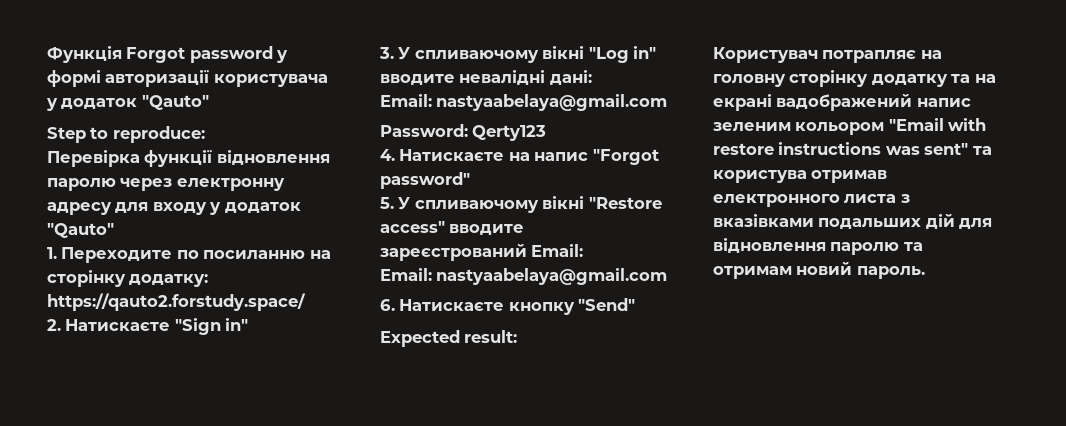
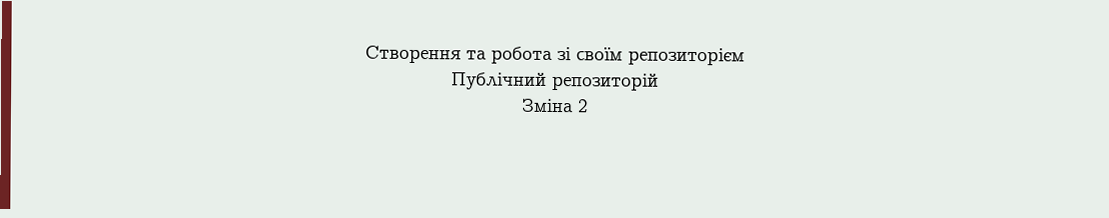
- Функція Forgot password у формі авторизації користувача у додаток "Qauto"
- Step to reproduce:
- Перевірка функції відновлення паролю через електронну адресу для входу у додаток "Qauto"
- 1. Переходите по посиланню на сторінку додатку: https://qauto2.forstudy.space/
- 2. Натискаєте "Sign in"
- 3. У спливаючому вікні "Log in" вводите невалідні дані:
- Email: nastyaabelaya@gmail.com
- Password: Qerty123
- 4. Натискаєте на напис "Forgot password"
- 5. У спливаючому вікні "Restore access" вводите зареєстрований Email:
- Email: nastyaabelaya@gmail.com
- 6. Натискаєте кнопку "Send"
- Expected result:
- Користувач потрапляє на головну сторінку додатку та на екрані вадображений напис зеленим кольором "Email with restore instructions was sent" та користува отримав електронного листа з вказівками подальших дій для відновлення паролю та отримам новий пароль.
+ Створення та робота зі своїм репозиторієм
+ Публічний репозиторій
+ Зміна 2

